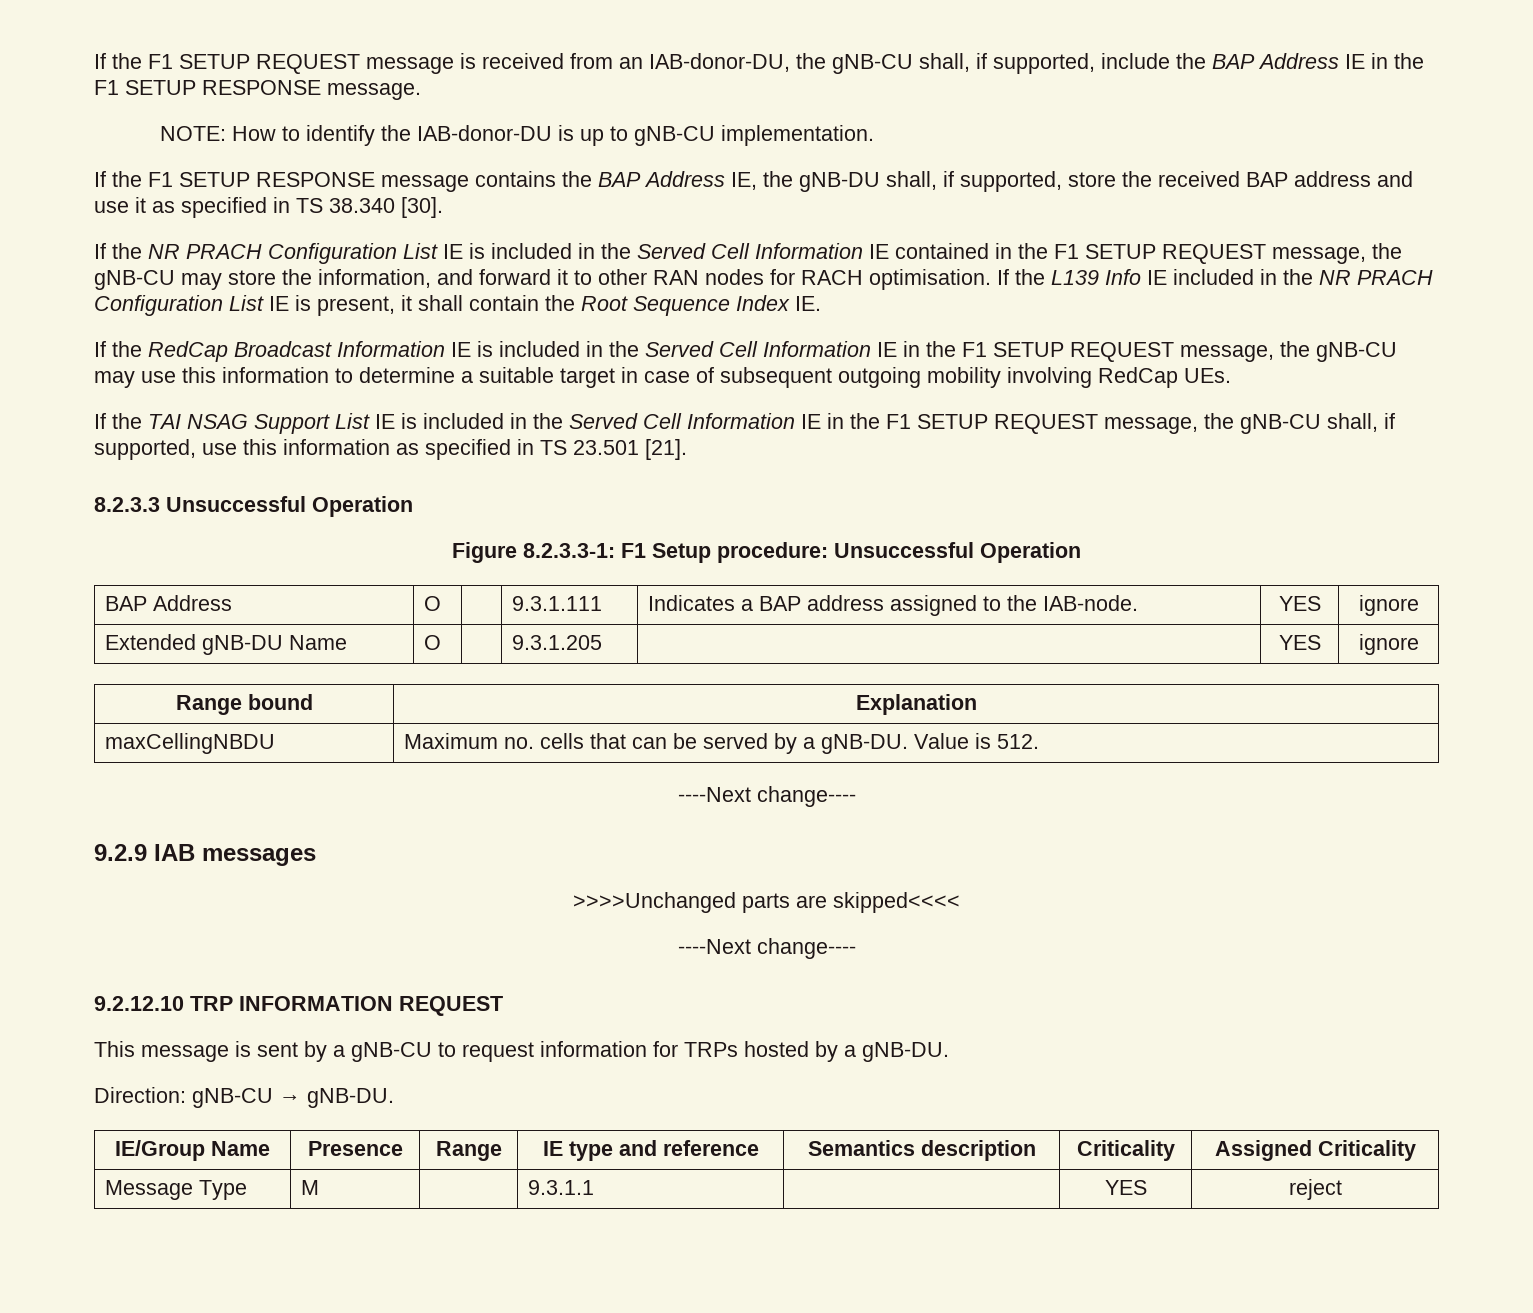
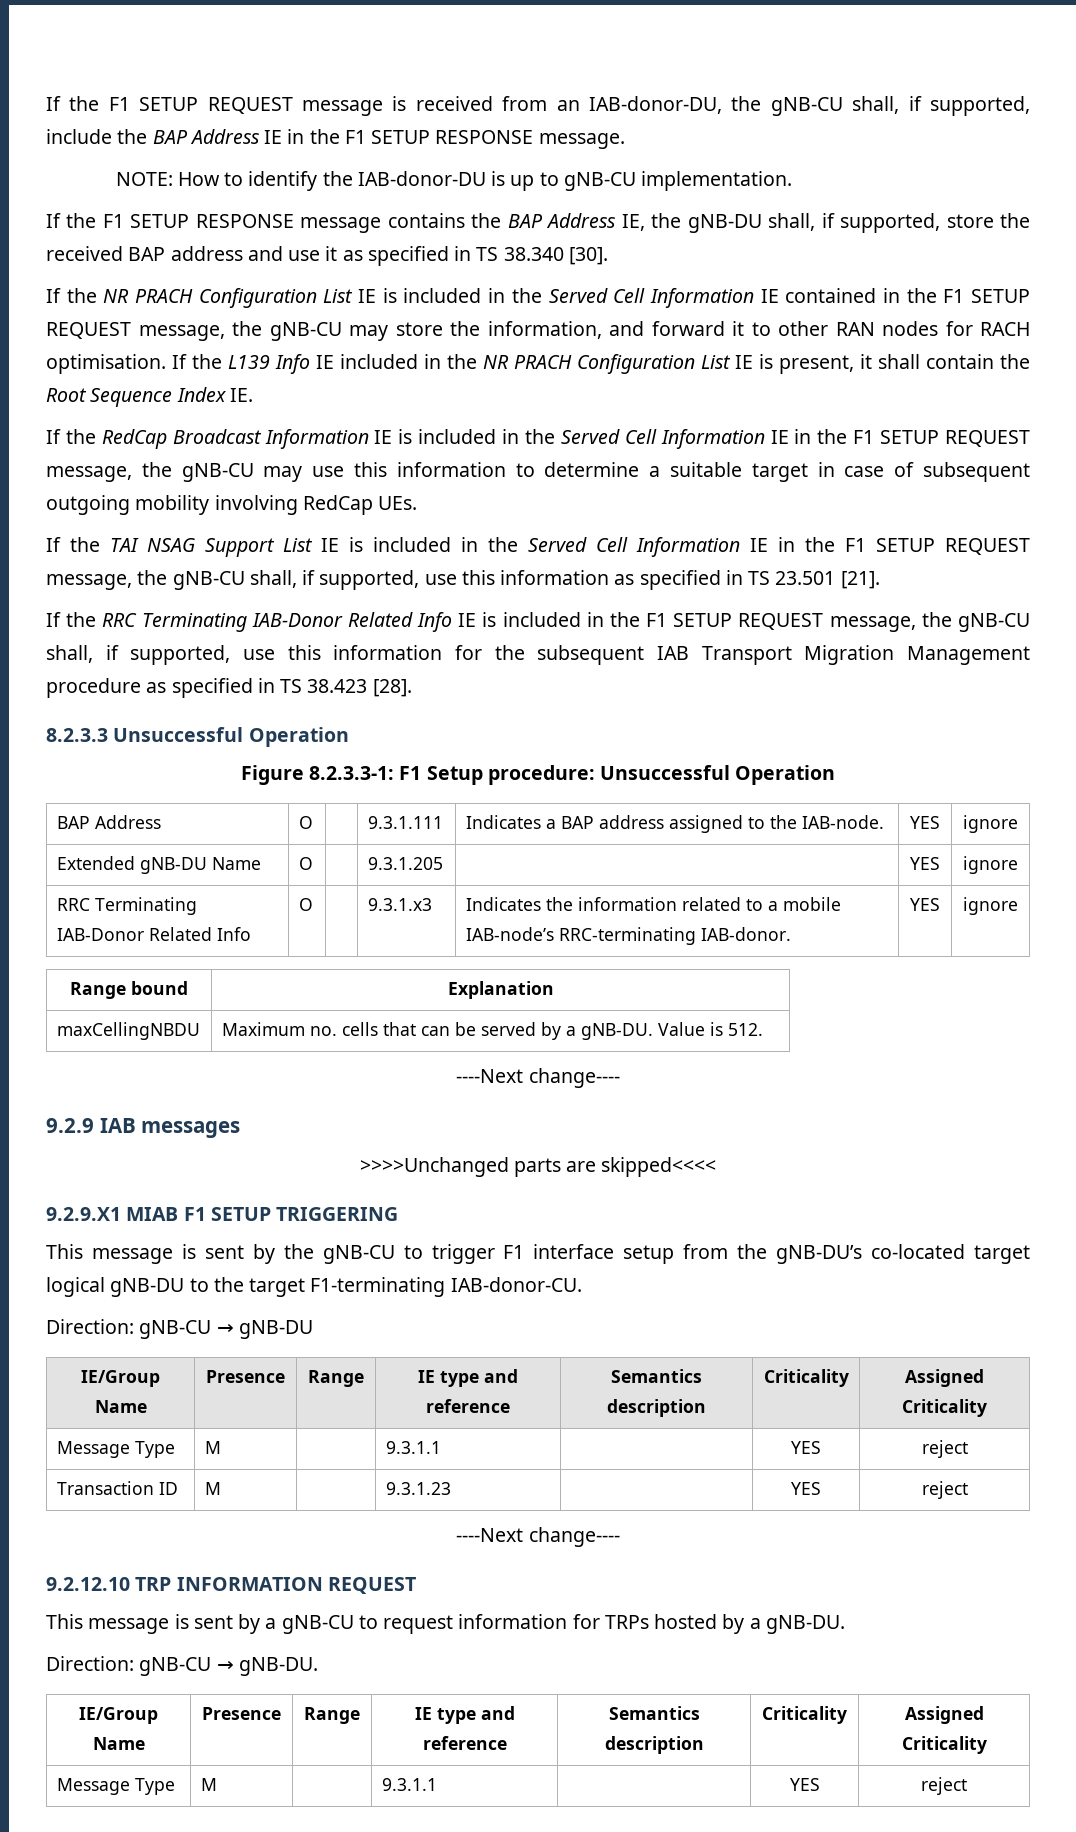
+ If the RRC Terminating IAB-Donor Related Info IE is included in the F1 SETUP REQUEST message, the gNB-CU shall, if supported, use this information for the subsequent IAB Transport Migration Management procedure as specified in TS 38.423 [28].
+ RRC Terminating IAB-Donor Related Info | O | | 9.3.1.x3 | Indicates the information related to a mobile IAB-node’s RRC-terminating IAB-donor. | YES | ignore
+ 9.2.9.X1 MIAB F1 SETUP TRIGGERING
+ This message is sent by the gNB-CU to trigger F1 interface setup from the gNB-DU’s co-located target logical gNB-DU to the target F1-terminating IAB-donor-CU.
+ Direction: gNB-CU → gNB-DU
+ IE/Group Name | Presence | Range | IE type and reference | Semantics description | Criticality | Assigned Criticality
+ Message Type | M | | 9.3.1.1 | | YES | reject
+ Transaction ID | M | | 9.3.1.23 | | YES | reject

